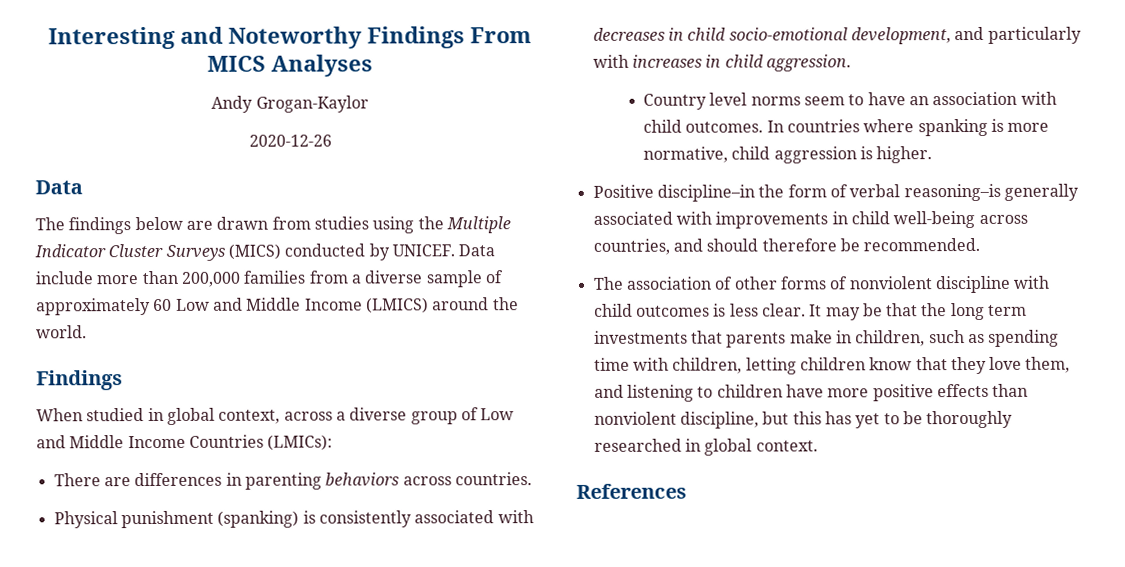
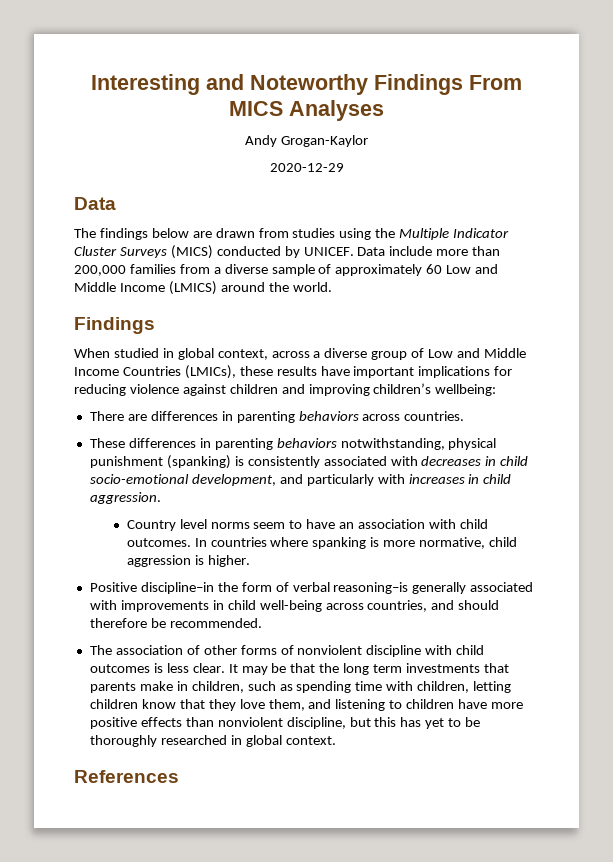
- 2020-12-26
+ 2020-12-29
- When studied in global context, across a diverse group of Low and Middle Income Countries (LMICs):
+ When studied in global context, across a diverse group of Low and Middle Income Countries (LMICs), these results have important implications for reducing violence against children and improving children’s wellbeing:
- Physical punishment (spanking) is consistently associated with decreases in child socio-emotional development, and particularly with increases in child aggression.
+ These differences in parenting behaviors notwithstanding, physical punishment (spanking) is consistently associated with decreases in child socio-emotional development, and particularly with increases in child aggression.

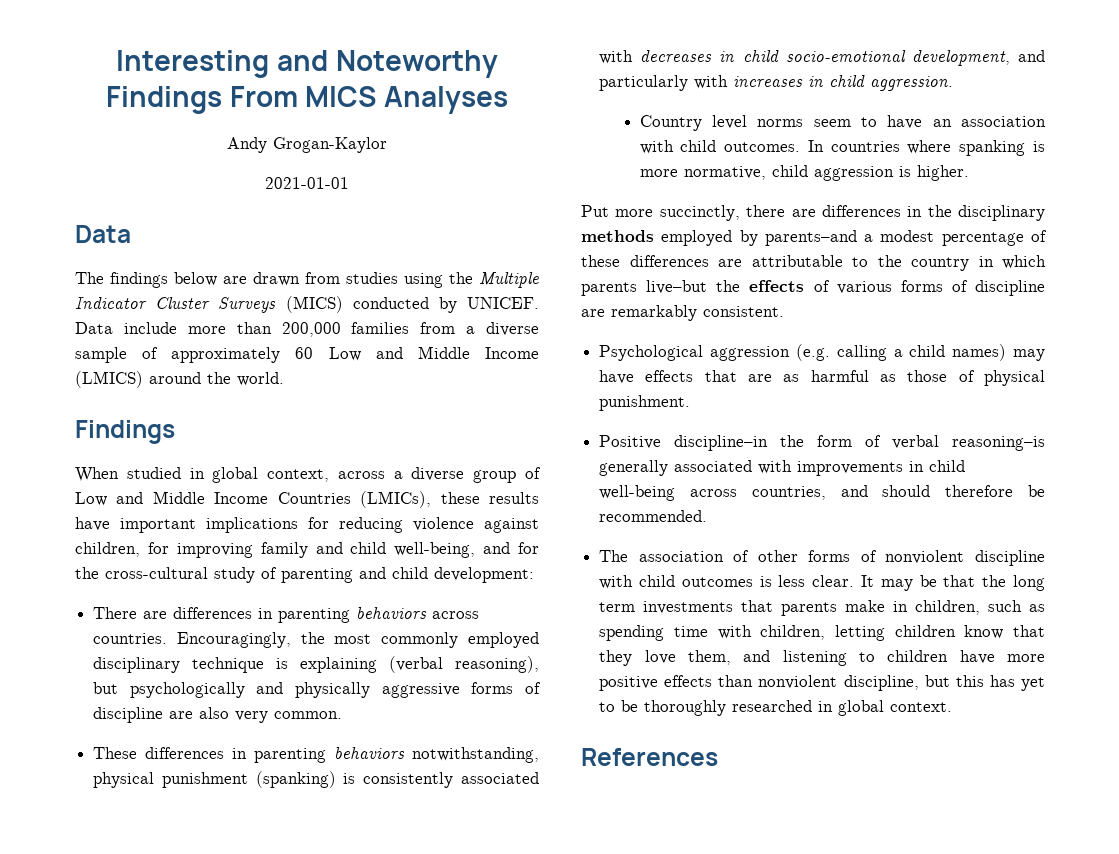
- 2020-12-29
+ 2021-01-01
- When studied in global context, across a diverse group of Low and Middle Income Countries (LMICs), these results have important implications for reducing violence against children and improving children’s wellbeing:
+ When studied in global context, across a diverse group of Low and Middle Income Countries (LMICs), these results have important implications for reducing violence against children, for improving family and child well-being, and for the cross-cultural study of parenting and child development:
+ Encouragingly, the most commonly employed disciplinary technique is explaining (verbal reasoning), but psychologically and physically aggressive forms of discipline are also very common.
+ Put more succinctly, there are differences in the disciplinary methods employed by parents–and a modest percentage of these differences are attributable to the country in which parents live–but the effects of various forms of discipline are remarkably consistent.
+ Psychological aggression (e.g. calling a child names) may have effects that are as harmful as those of physical punishment.

